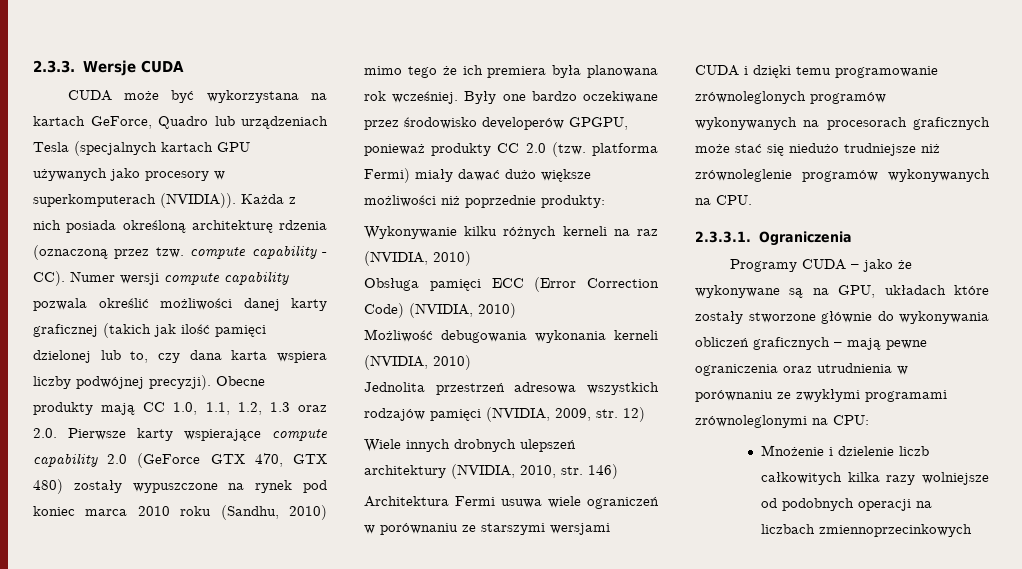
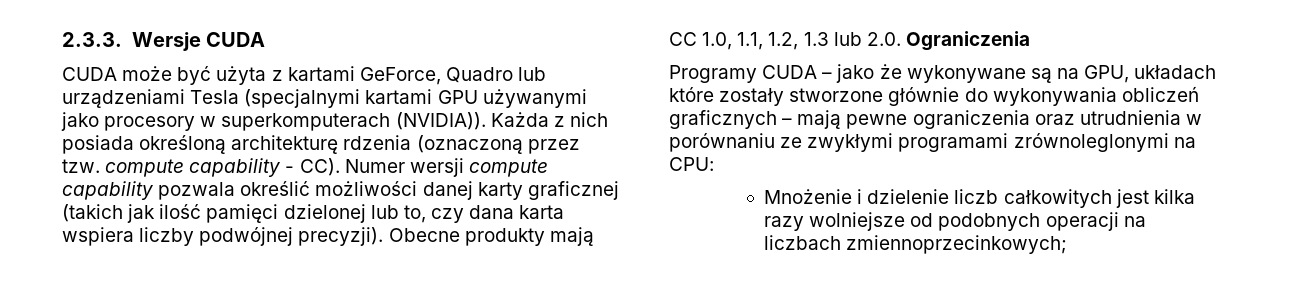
- CUDA może być wykorzystana na kartach GeForce, Quadro lub urządzeniach Tesla (specjalnych kartach GPU używanych jako procesory w superkomputerach (NVIDIA)).
+ CUDA może być użyta z kartami GeForce, Quadro lub urządzeniami Tesla (specjalnymi kartami GPU używanymi jako procesory w superkomputerach (NVIDIA)).
- Obecne produkty mają CC 1.0, 1.1, 1.2, 1.3 oraz 2.0. Pierwsze karty wspierające compute capability 2.0 (GeForce GTX 470, GTX 480) zostały wypuszczone na rynek pod koniec marca 2010 roku (Sandhu, 2010) mimo tego że ich premiera była planowana rok wcześniej. Były one bardzo oczekiwane przez środowisko developerów GPGPU, ponieważ produkty CC 2.0 (tzw. platforma Fermi) miały dawać dużo większe możliwości niż poprzednie produkty:
- Wykonywanie kilku różnych kerneli na raz (NVIDIA, 2010)
- Obsługa pamięci ECC (Error Correction Code) (NVIDIA, 2010)
- Możliwość debugowania wykonania kerneli (NVIDIA, 2010)
- Jednolita przestrzeń adresowa wszystkich rodzajów pamięci (NVIDIA, 2009, str. 12)
- Wiele innych drobnych ulepszeń architektury (NVIDIA, 2010, str. 146)
- Architektura Fermi usuwa wiele ograniczeń w porównaniu ze starszymi wersjami CUDA i dzięki temu programowanie zrównoleglonych programów wykonywanych na procesorach graficznych może stać się niedużo trudniejsze niż zrównoleglenie programów wykonywanych na CPU.
- 2.3.3.1. Ograniczenia
+ Obecne produkty mają CC 1.0, 1.1, 1.2, 1.3 lub 2.0. Ograniczenia
- Mnożenie i dzielenie liczb całkowitych kilka razy wolniejsze od podobnych operacji na liczbach zmiennoprzecinkowych
+ Mnożenie i dzielenie liczb całkowitych jest kilka razy wolniejsze od podobnych operacji na liczbach zmiennoprzecinkowych;

